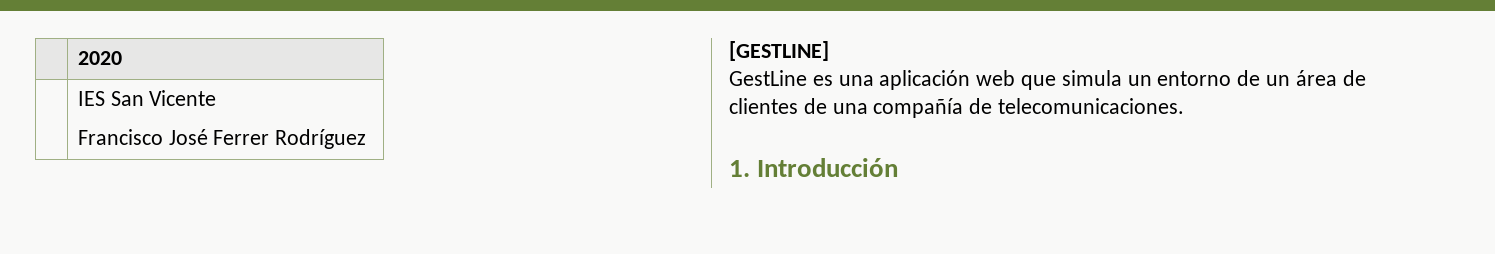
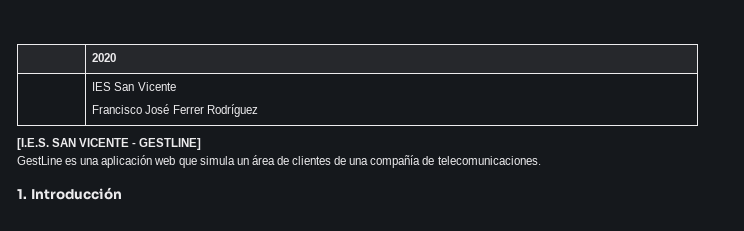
- [GESTLINE]
+ [I.E.S. SAN VICENTE - GESTLINE]
- GestLine es una aplicación web que simula un entorno de un área de clientes de una compañía de telecomunicaciones.
+ GestLine es una aplicación web que simula un área de clientes de una compañía de telecomunicaciones.

